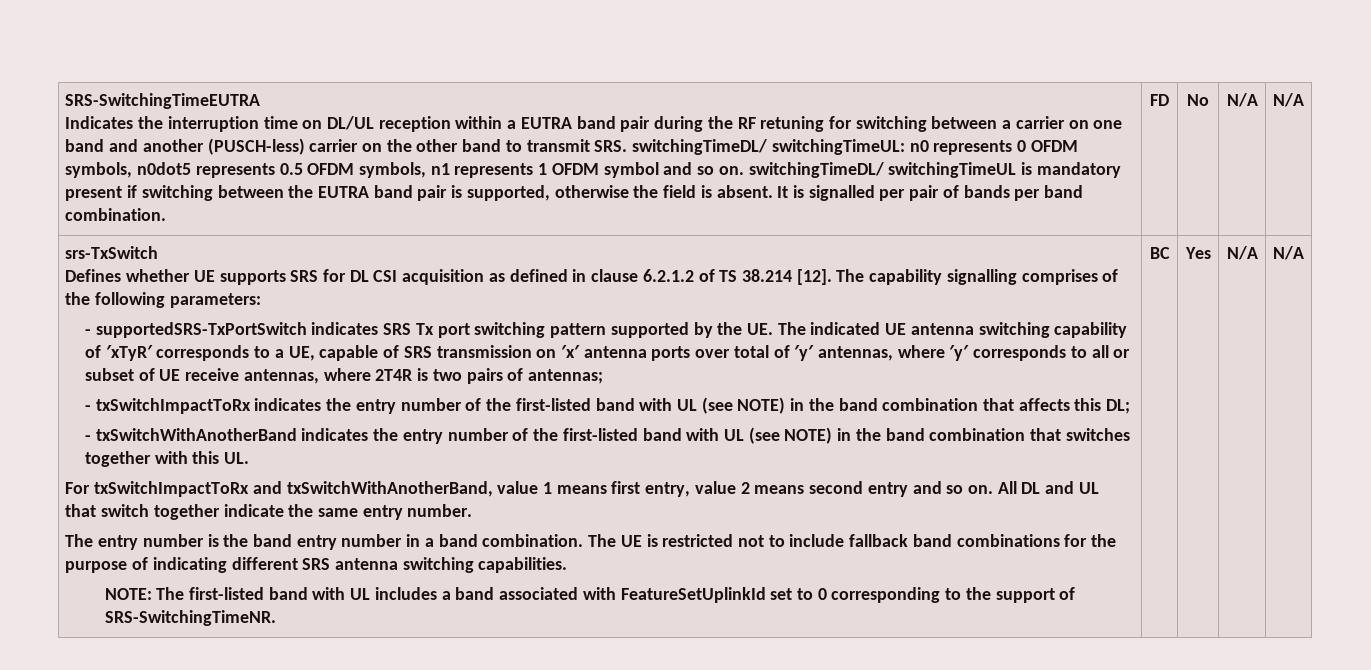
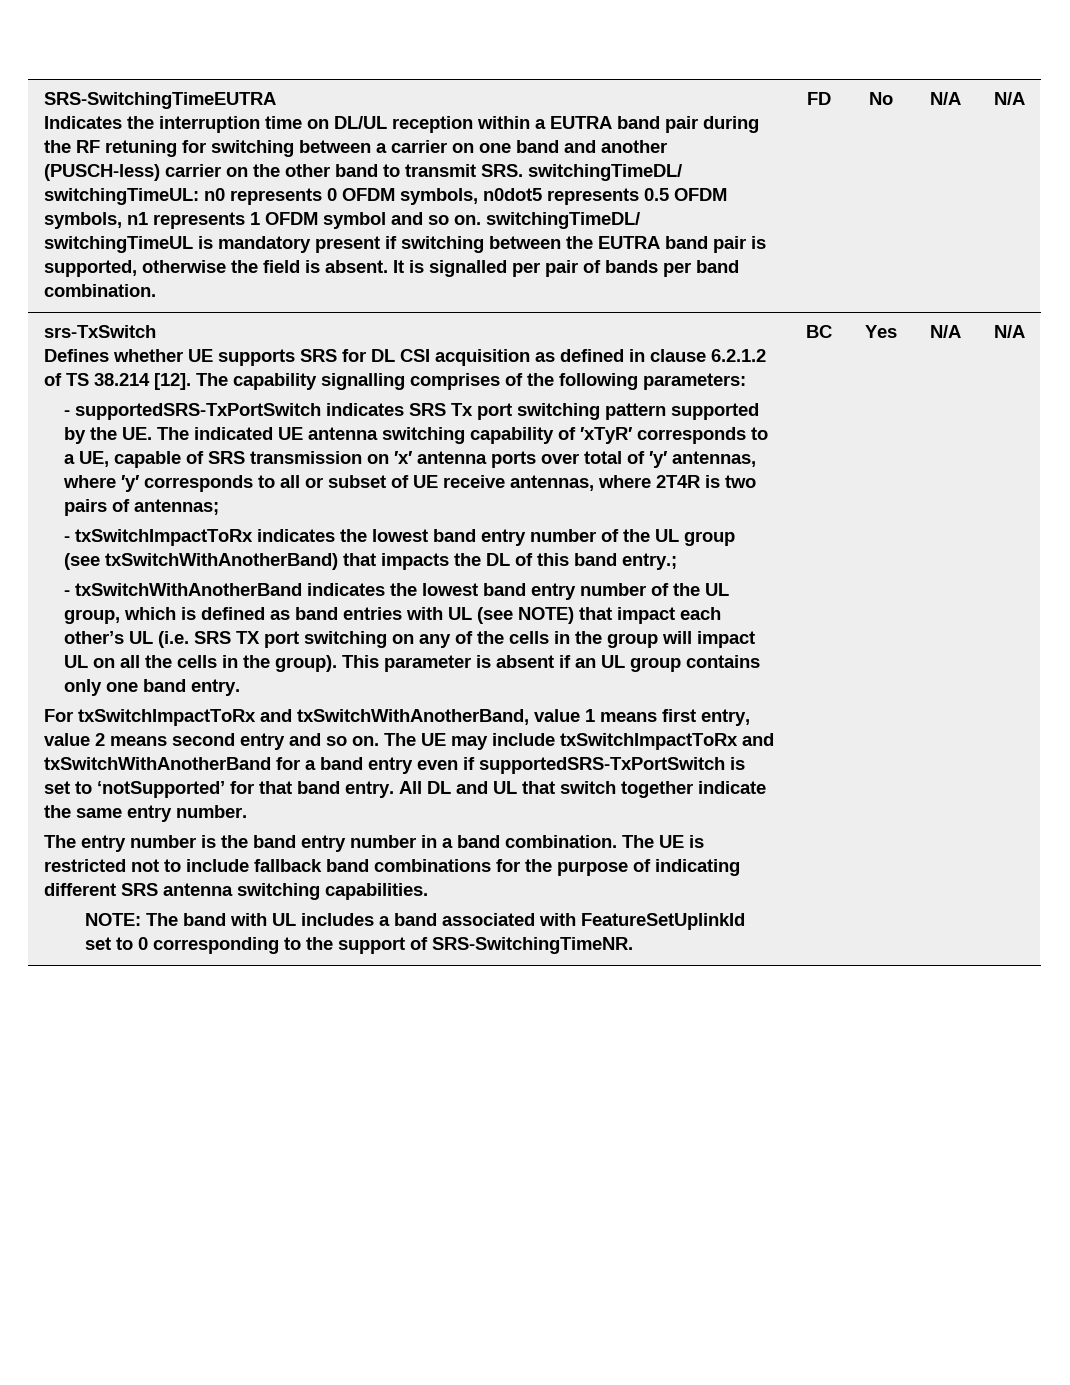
- - txSwitchImpactToRx indicates the entry number of the first-listed band with UL (see NOTE) in the band combination that affects this DL;
+ - txSwitchImpactToRx indicates the lowest band entry number of the UL group (see txSwitchWithAnotherBand) that impacts the DL of this band entry.;
- - txSwitchWithAnotherBand indicates the entry number of the first-listed band with UL (see NOTE) in the band combination that switches together with this UL.
+ - txSwitchWithAnotherBand indicates the lowest band entry number of the UL group, which is defined as band entries with UL (see NOTE) that impact each other’s UL (i.e. SRS TX port switching on any of the cells in the group will impact UL on all the cells in the group). This parameter is absent if an UL group contains only one band entry.
+ The UE may include txSwitchImpactToRx and txSwitchWithAnotherBand for a band entry even if supportedSRS-TxPortSwitch is set to ‘notSupported’ for that band entry.
- NOTE: The first-listed band with UL includes a band associated with FeatureSetUplinkId set to 0 corresponding to the support of SRS-SwitchingTimeNR.
+ NOTE: The band with UL includes a band associated with FeatureSetUplinkId set to 0 corresponding to the support of SRS-SwitchingTimeNR.

